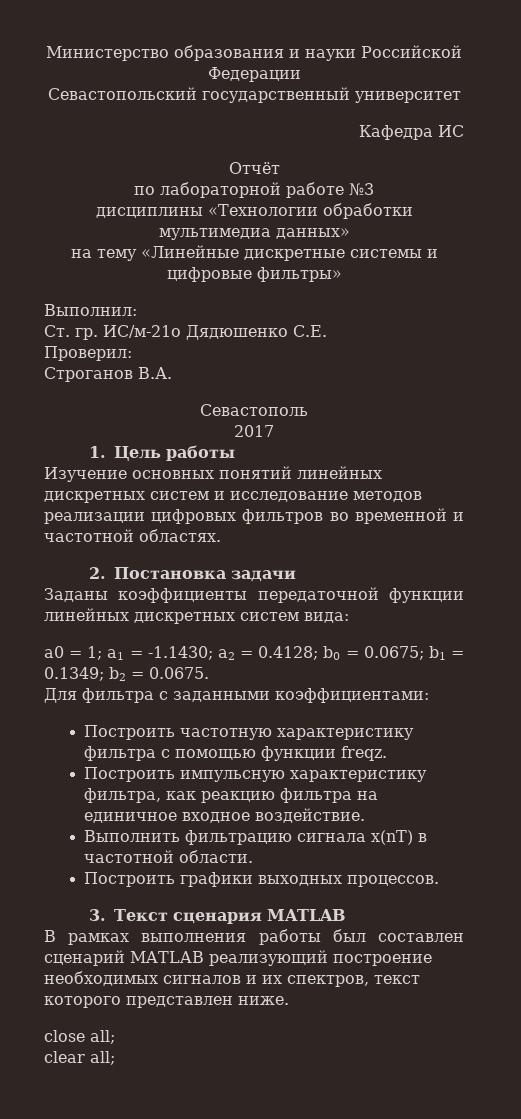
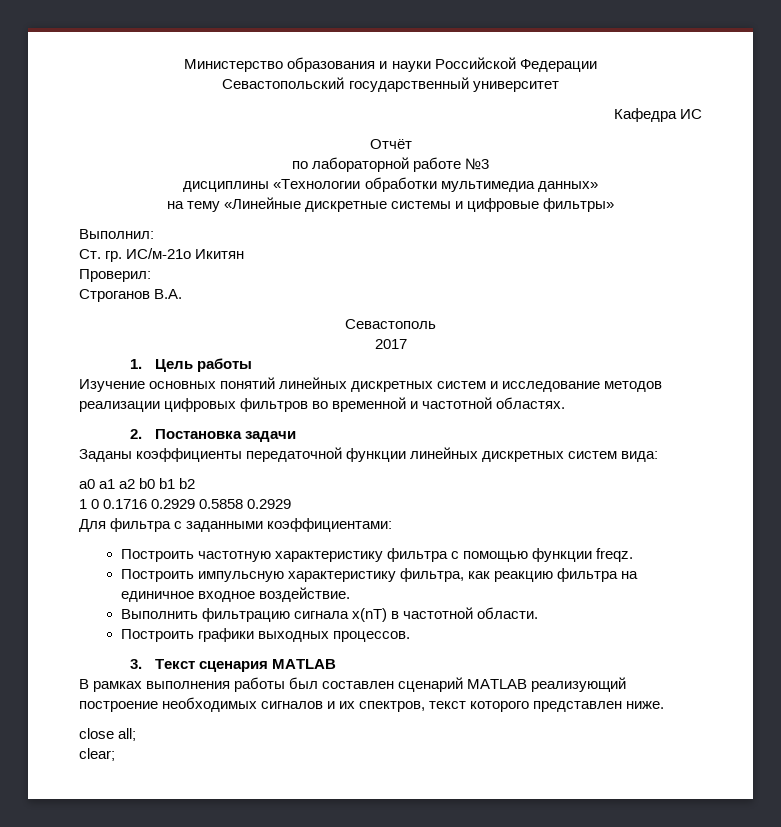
- ИС/м-21о Дядюшенко С.Е.
+ ИС/м-21о Икитян
- a0 = 1; a1 = -1.1430; a2 = 0.4128; b0 = 0.0675; b1 = 0.1349; b2 = 0.0675.
+ a0 a1 a2 b0 b1 b2
+ 1 0 0.1716 0.2929 0.5858 0.2929
- clear all;
+ clear;

